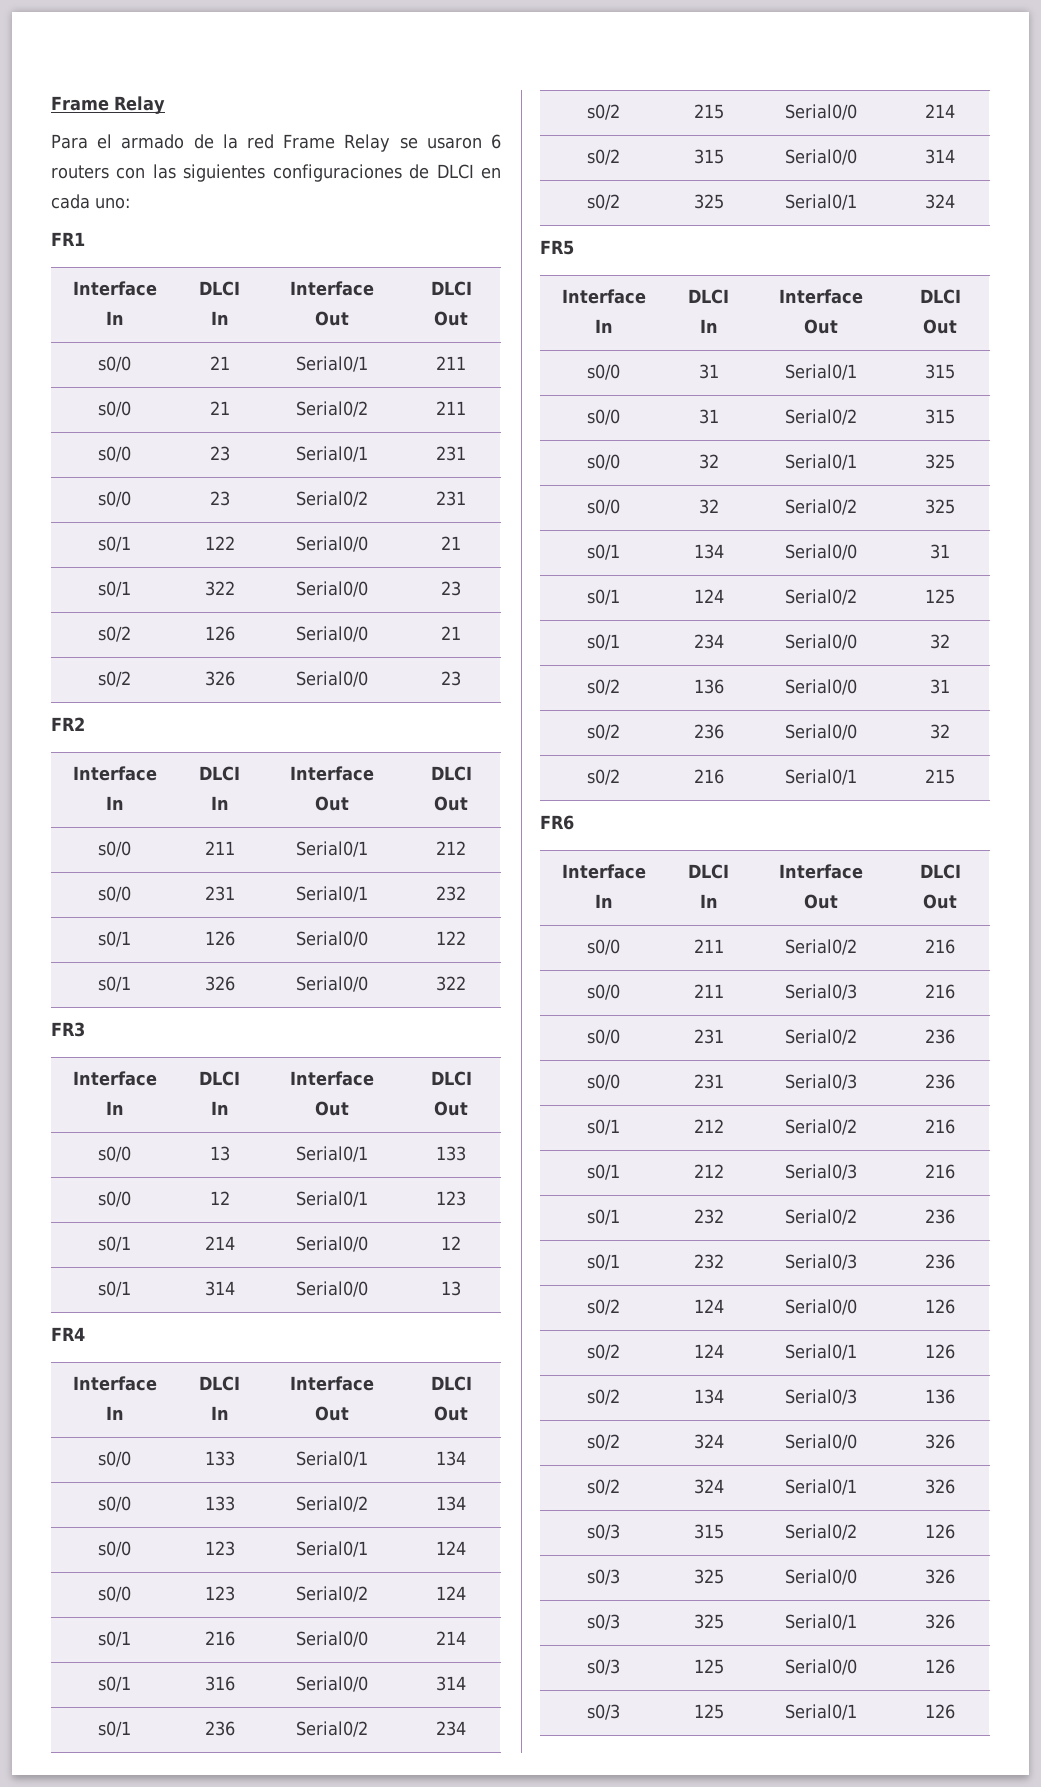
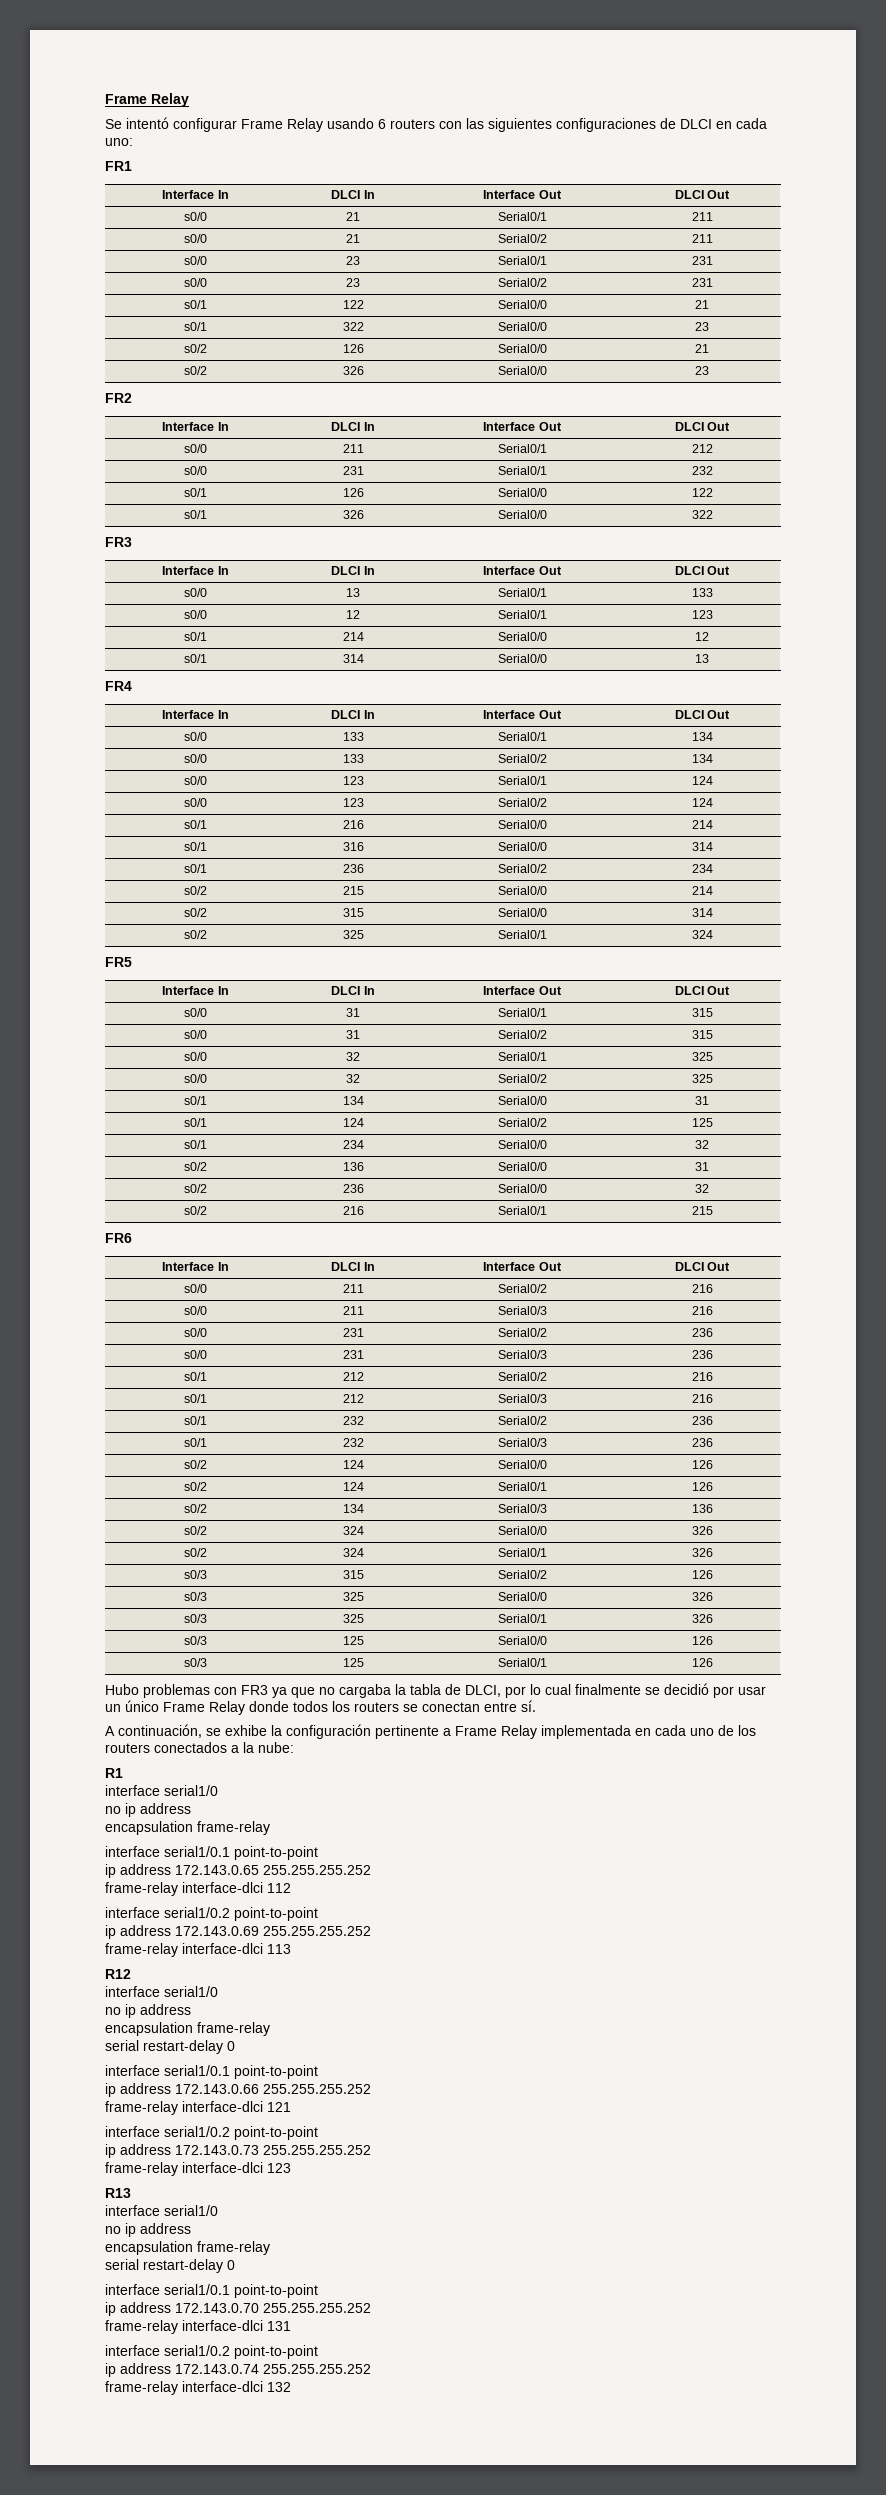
- Para el armado de la red Frame Relay se usaron 6 routers con las siguientes configuraciones de DLCI en cada uno:
+ Se intentó configurar Frame Relay usando 6 routers con las siguientes configuraciones de DLCI en cada uno:
+ Hubo problemas con FR3 ya que no cargaba la tabla de DLCI, por lo cual finalmente se decidió por usar un único Frame Relay donde todos los routers se conectan entre sí.
+ A continuación, se exhibe la configuración pertinente a Frame Relay implementada en cada uno de los routers conectados a la nube:
+ R1
+ interface serial1/0
+ no ip address
+ encapsulation frame-relay
+ interface serial1/0.1 point-to-point
+ ip address 172.143.0.65 255.255.255.252
+ frame-relay interface-dlci 112
+ interface serial1/0.2 point-to-point
+ ip address 172.143.0.69 255.255.255.252
+ frame-relay interface-dlci 113
+ R12
+ interface serial1/0
+ no ip address
+ encapsulation frame-relay
+ serial restart-delay 0
+ interface serial1/0.1 point-to-point
+ ip address 172.143.0.66 255.255.255.252
+ frame-relay interface-dlci 121
+ interface serial1/0.2 point-to-point
+ ip address 172.143.0.73 255.255.255.252
+ frame-relay interface-dlci 123
+ R13
+ interface serial1/0
+ no ip address
+ encapsulation frame-relay
+ serial restart-delay 0
+ interface serial1/0.1 point-to-point
+ ip address 172.143.0.70 255.255.255.252
+ frame-relay interface-dlci 131
+ interface serial1/0.2 point-to-point
+ ip address 172.143.0.74 255.255.255.252
+ frame-relay interface-dlci 132

